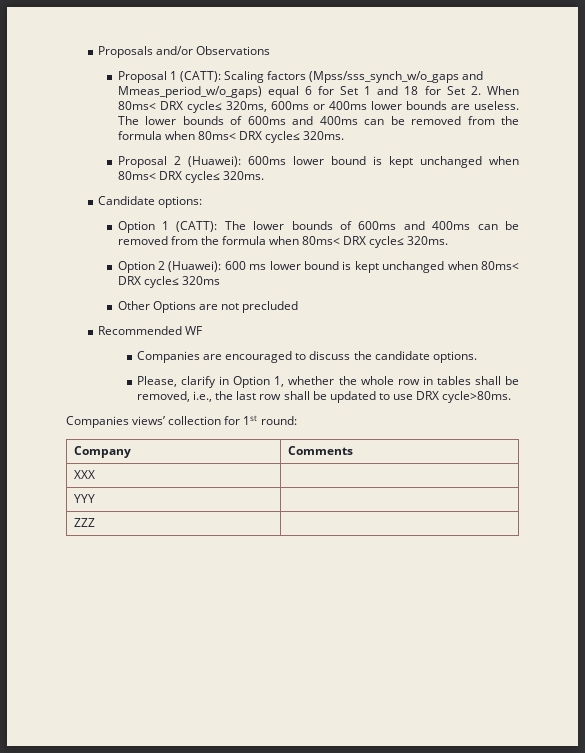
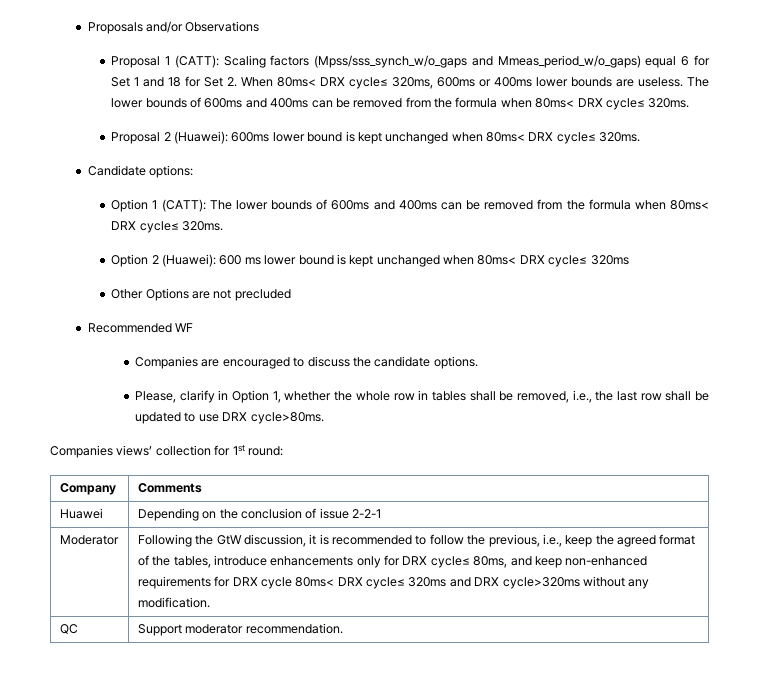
- XXX |
- YYY |
- ZZZ |
+ Huawei | Depending on the conclusion of issue 2-2-1
+ Moderator | Following the GtW discussion, it is recommended to follow the previous, i.e., keep the agreed format of the tables, introduce enhancements only for DRX cycle≤ 80ms, and keep non-enhanced requirements for DRX cycle 80ms< DRX cycle≤ 320ms and DRX cycle>320ms without any modification.
+ QC | Support moderator recommendation.

